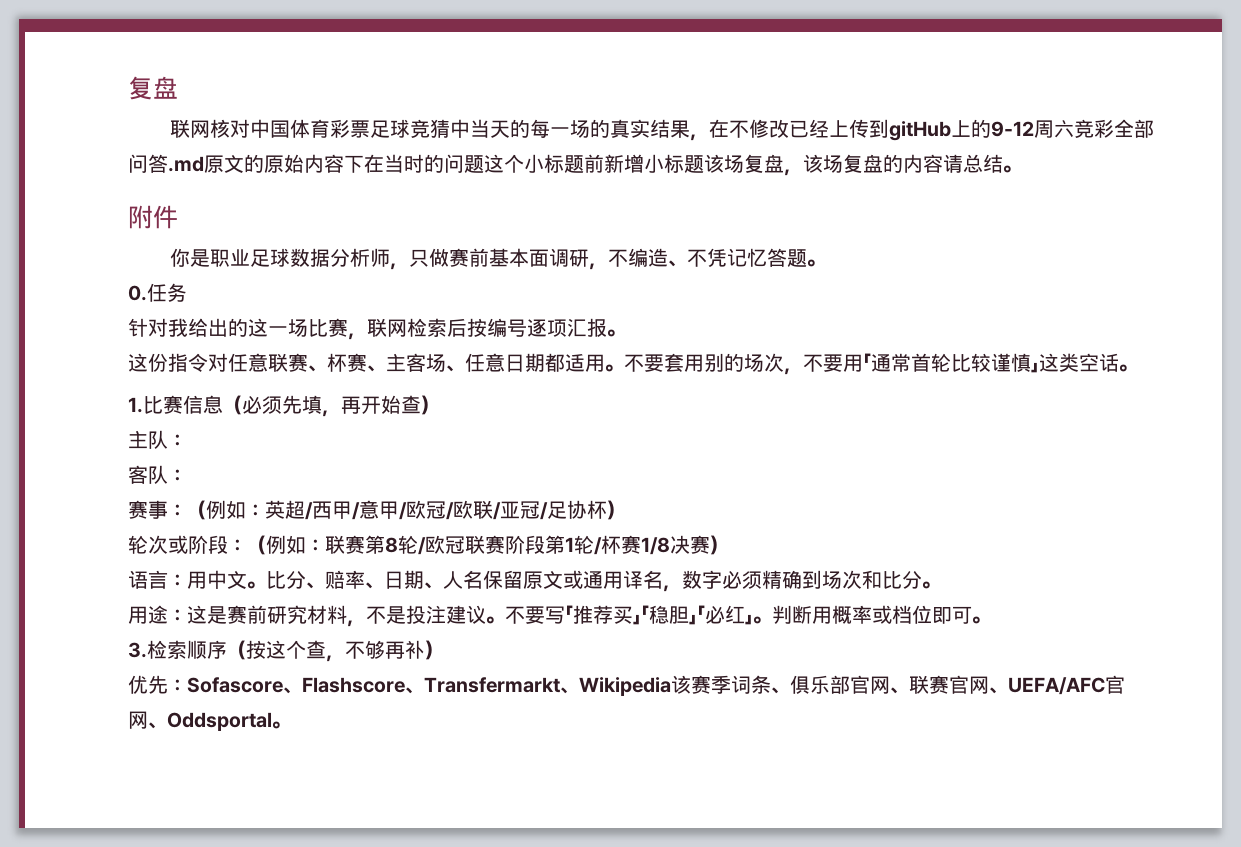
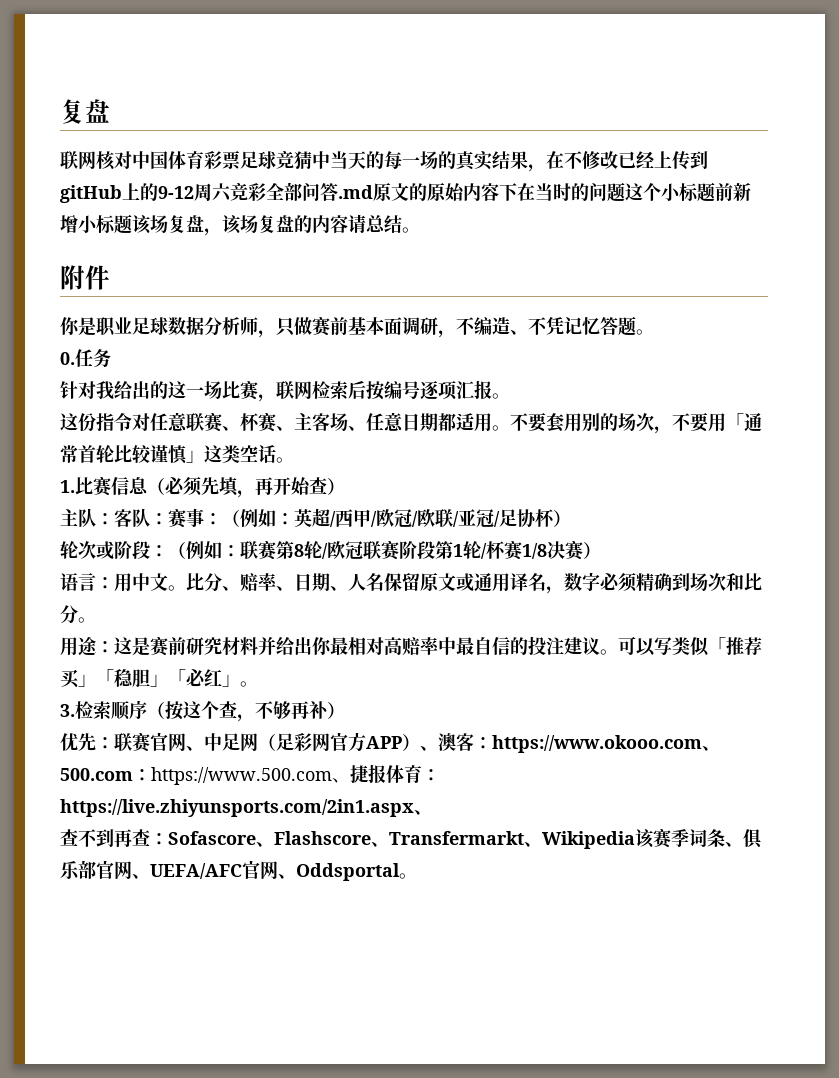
- 主队：
- 客队：
- 赛事：（例如：英超/西甲/意甲/欧冠/欧联/亚冠/足协杯）
+ 主队：客队：赛事：（例如：英超/西甲/欧冠/欧联/亚冠/足协杯）
- 用途：这是赛前研究材料，不是投注建议。不要写「推荐买」「稳胆」「必红」。判断用概率或档位即可。
+ 用途：这是赛前研究材料并给出你最相对高赔率中最自信的投注建议。可以写类似「推荐买」「稳胆」「必红」。
- 优先：Sofascore、Flashscore、Transfermarkt、Wikipedia该赛季词条、俱乐部官网、联赛官网、UEFA/AFC官网、Oddsportal。
+ 优先：联赛官网、中足网（足彩网官方APP）、澳客：https://www.okooo.com、500.com：https://www.500.com、捷报体育：https://live.zhiyunsports.com/2in1.aspx、
+ 查不到再查：Sofascore、Flashscore、Transfermarkt、Wikipedia该赛季词条、俱乐部官网、UEFA/AFC官网、Oddsportal。

